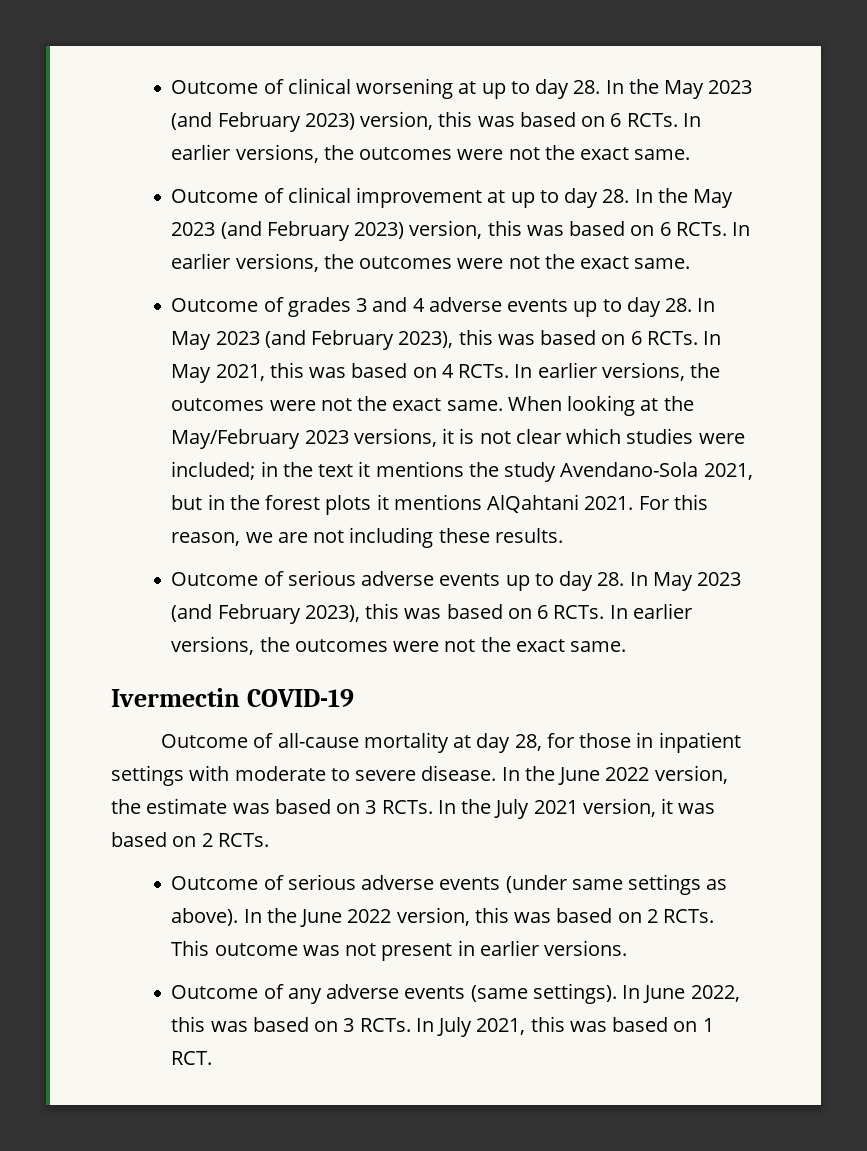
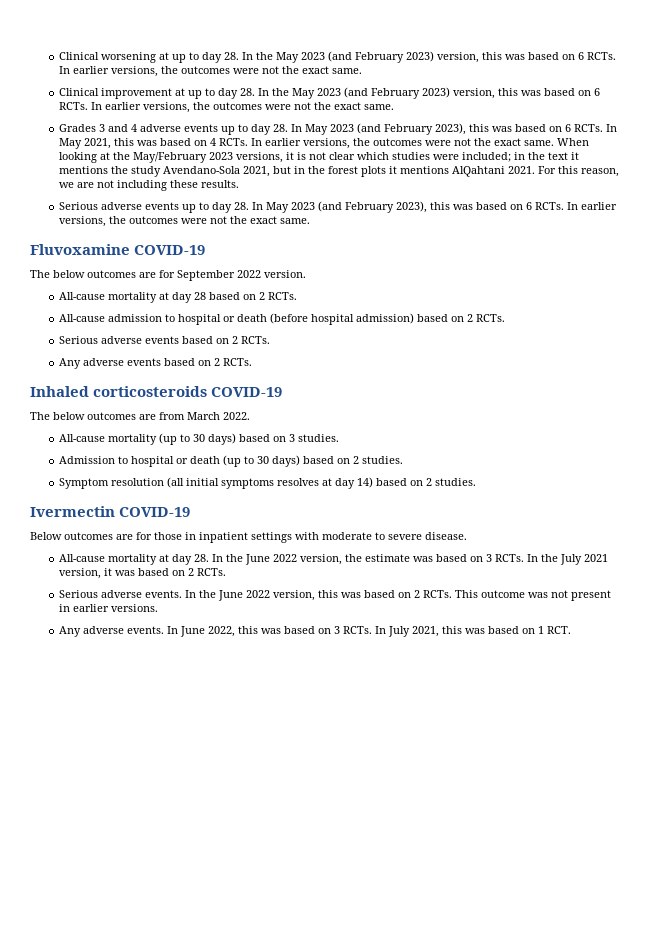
- Outcome of clinical worsening at up to day 28. In the May 2023 (and February 2023) version, this was based on 6 RCTs.
+ Clinical worsening at up to day 28. In the May 2023 (and February 2023) version, this was based on 6 RCTs.
- Outcome of clinical improvement at up to day 28. In the May 2023 (and February 2023) version, this was based on 6 RCTs.
+ Clinical improvement at up to day 28. In the May 2023 (and February 2023) version, this was based on 6 RCTs.
- Outcome of grades 3 and 4 adverse events up to day 28. In May 2023 (and February 2023), this was based on 6 RCTs.
+ Grades 3 and 4 adverse events up to day 28. In May 2023 (and February 2023), this was based on 6 RCTs.
- Outcome of serious adverse events up to day 28. In May 2023 (and February 2023), this was based on 6 RCTs.
+ Serious adverse events up to day 28. In May 2023 (and February 2023), this was based on 6 RCTs.
+ Fluvoxamine COVID-19
+ The below outcomes are for September 2022 version.
+ All-cause mortality at day 28 based on 2 RCTs.
+ All-cause admission to hospital or death (before hospital admission) based on 2 RCTs.
+ Serious adverse events based on 2 RCTs.
+ Any adverse events based on 2 RCTs.
+ Inhaled corticosteroids COVID-19
+ The below outcomes are from March 2022.
+ All-cause mortality (up to 30 days) based on 3 studies.
+ Admission to hospital or death (up to 30 days) based on 2 studies.
+ Symptom resolution (all initial symptoms resolves at day 14) based on 2 studies.
  Ivermectin COVID-19
- Outcome of all-cause mortality at day 28, for those in inpatient settings with moderate to severe disease. In the June 2022 version, the estimate was based on 3 RCTs.
+ Below outcomes are for those in inpatient settings with moderate to severe disease.
+ All-cause mortality at day 28. In the June 2022 version, the estimate was based on 3 RCTs.
- Outcome of serious adverse events (under same settings as above).
+ Serious adverse events.
- Outcome of any adverse events (same settings).
+ Any adverse events.

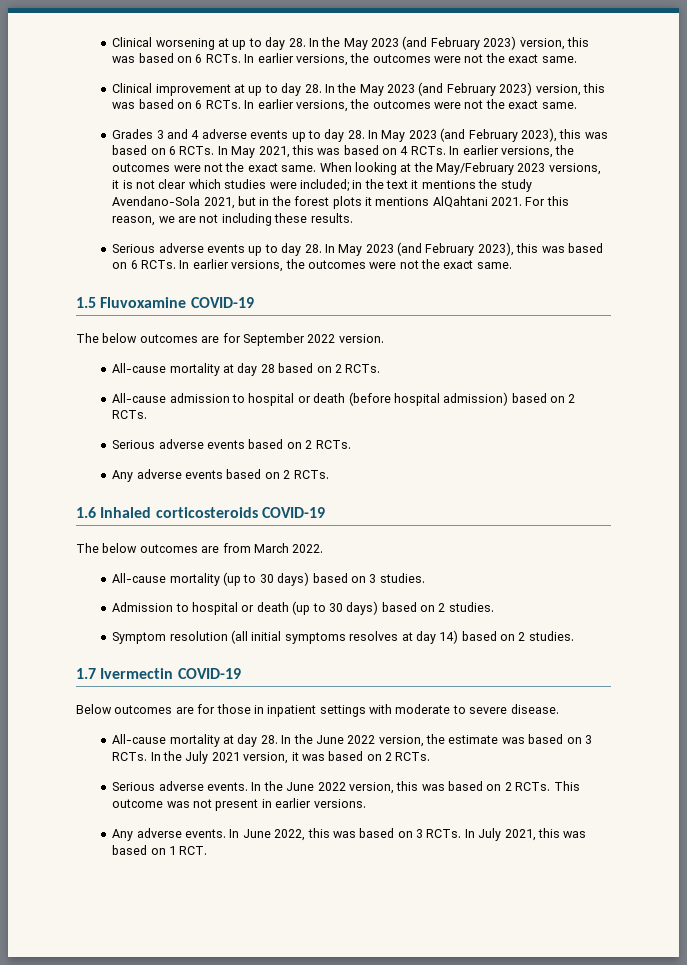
- Fluvoxamine COVID-19
+ 1.5 Fluvoxamine COVID-19
- Inhaled corticosteroids COVID-19
+ 1.6 Inhaled corticosteroids COVID-19
- Ivermectin COVID-19
+ 1.7 Ivermectin COVID-19

